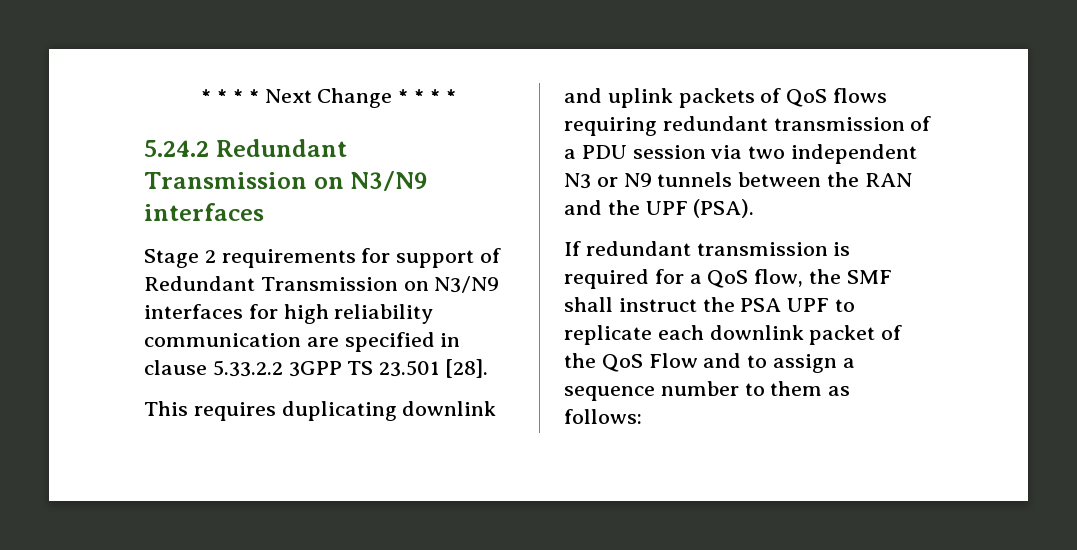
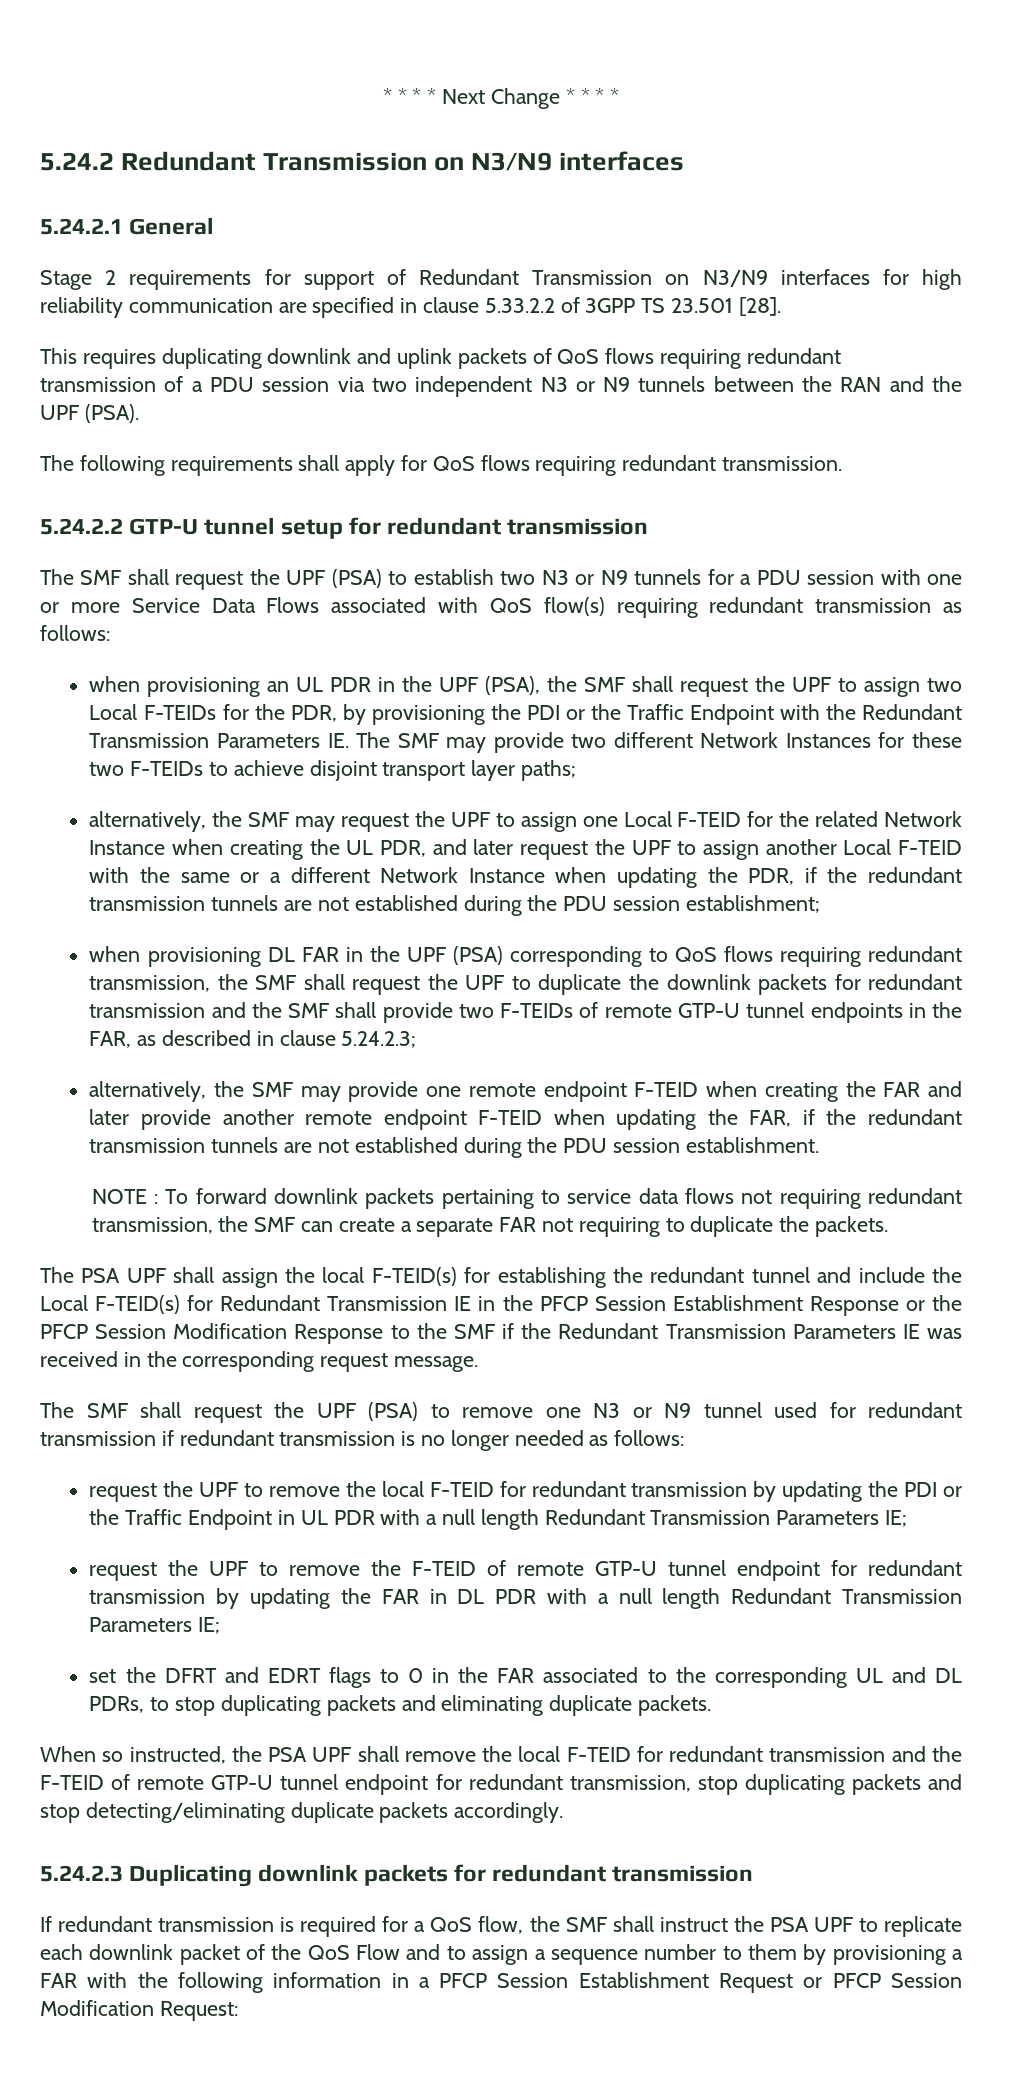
+ 5.24.2.1 General
- Stage 2 requirements for support of Redundant Transmission on N3/N9 interfaces for high reliability communication are specified in clause 5.33.2.2 3GPP TS 23.501 [28].
+ Stage 2 requirements for support of Redundant Transmission on N3/N9 interfaces for high reliability communication are specified in clause 5.33.2.2 of 3GPP TS 23.501 [28].
+ The following requirements shall apply for QoS flows requiring redundant transmission.
+ 5.24.2.2 GTP-U tunnel setup for redundant transmission
+ The SMF shall request the UPF (PSA) to establish two N3 or N9 tunnels for a PDU session with one or more Service Data Flows associated with QoS flow(s) requiring redundant transmission as follows:
+ when provisioning an UL PDR in the UPF (PSA), the SMF shall request the UPF to assign two Local F-TEIDs for the PDR, by provisioning the PDI or the Traffic Endpoint with the Redundant Transmission Parameters IE. The SMF may provide two different Network Instances for these two F-TEIDs to achieve disjoint transport layer paths;
+ alternatively, the SMF may request the UPF to assign one Local F-TEID for the related Network Instance when creating the UL PDR, and later request the UPF to assign another Local F-TEID with the same or a different Network Instance when updating the PDR, if the redundant transmission tunnels are not established during the PDU session establishment;
+ when provisioning DL FAR in the UPF (PSA) corresponding to QoS flows requiring redundant transmission, the SMF shall request the UPF to duplicate the downlink packets for redundant transmission and the SMF shall provide two F-TEIDs of remote GTP-U tunnel endpoints in the FAR, as described in clause 5.24.2.3;
+ alternatively, the SMF may provide one remote endpoint F-TEID when creating the FAR and later provide another remote endpoint F-TEID when updating the FAR, if the redundant transmission tunnels are not established during the PDU session establishment.
+ NOTE : To forward downlink packets pertaining to service data flows not requiring redundant transmission, the SMF can create a separate FAR not requiring to duplicate the packets.
+ The PSA UPF shall assign the local F-TEID(s) for establishing the redundant tunnel and include the Local F-TEID(s) for Redundant Transmission IE in the PFCP Session Establishment Response or the PFCP Session Modification Response to the SMF if the Redundant Transmission Parameters IE was received in the corresponding request message.
+ The SMF shall request the UPF (PSA) to remove one N3 or N9 tunnel used for redundant transmission if redundant transmission is no longer needed as follows:
+ request the UPF to remove the local F-TEID for redundant transmission by updating the PDI or the Traffic Endpoint in UL PDR with a null length Redundant Transmission Parameters IE;
+ request the UPF to remove the F-TEID of remote GTP-U tunnel endpoint for redundant transmission by updating the FAR in DL PDR with a null length Redundant Transmission Parameters IE;
+ set the DFRT and EDRT flags to 0 in the FAR associated to the corresponding UL and DL PDRs, to stop duplicating packets and eliminating duplicate packets.
+ When so instructed, the PSA UPF shall remove the local F-TEID for redundant transmission and the F-TEID of remote GTP-U tunnel endpoint for redundant transmission, stop duplicating packets and stop detecting/eliminating duplicate packets accordingly.
+ 5.24.2.3 Duplicating downlink packets for redundant transmission
- If redundant transmission is required for a QoS flow, the SMF shall instruct the PSA UPF to replicate each downlink packet of the QoS Flow and to assign a sequence number to them as follows:
+ If redundant transmission is required for a QoS flow, the SMF shall instruct the PSA UPF to replicate each downlink packet of the QoS Flow and to assign a sequence number to them by provisioning a FAR with the following information in a PFCP Session Establishment Request or PFCP Session Modification Request:

